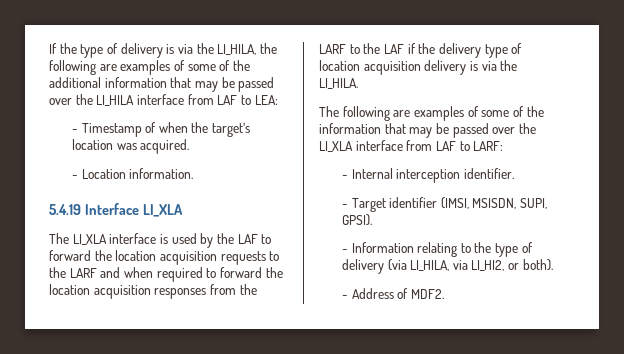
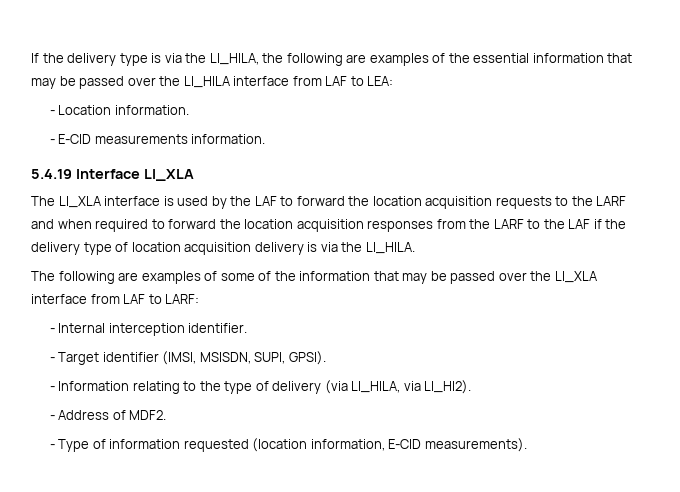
- If the type of delivery is via the LI_HILA, the following are examples of some of the additional information that may be passed over the LI_HILA interface from LAF to LEA:
+ If the delivery type is via the LI_HILA, the following are examples of the essential information that may be passed over the LI_HILA interface from LAF to LEA:
- - Timestamp of when the target’s location was acquired.
  - Location information.
+ - E-CID measurements information.
- - Information relating to the type of delivery (via LI_HILA, via LI_HI2, or both).
+ - Information relating to the type of delivery (via LI_HILA, via LI_HI2).
+ - Type of information requested (location information, E-CID measurements).

